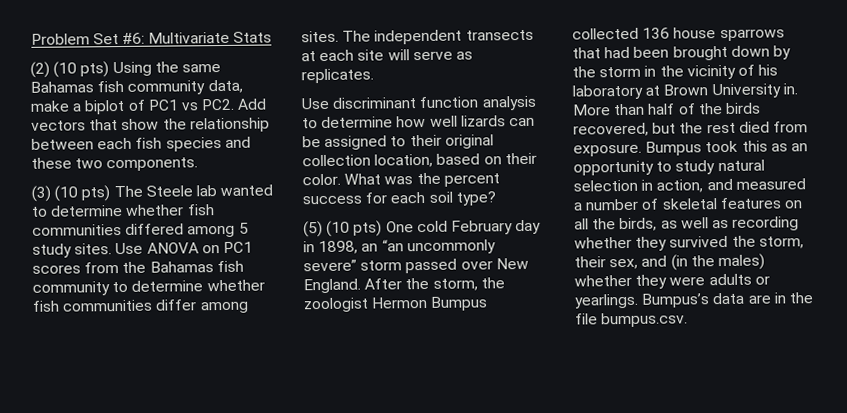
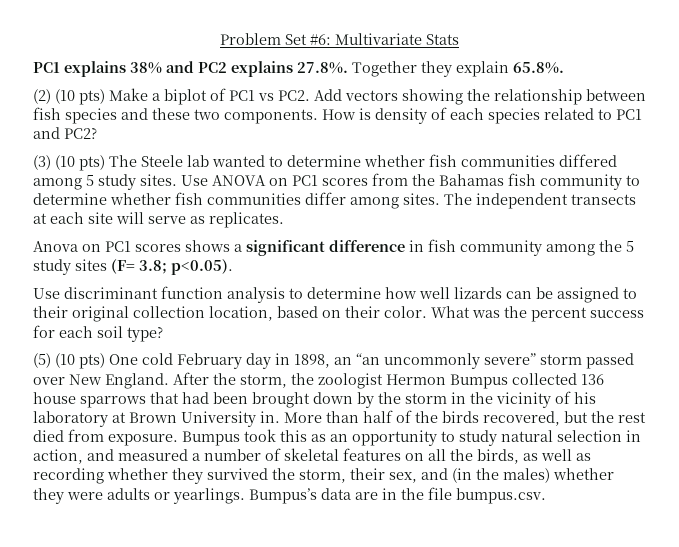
- (2) (10 pts) Using the same Bahamas fish community data, make a biplot of PC1 vs PC2. Add vectors that show the relationship between each fish species and these two components.
+ PC1 explains 38% and PC2 explains 27.8%. Together they explain 65.8%.
+ (2) (10 pts) Make a biplot of PC1 vs PC2. Add vectors showing the relationship between fish species and these two components. How is density of each species related to PC1 and PC2?
+ Anova on PC1 scores shows a significant difference in fish community among the 5 study sites (F= 3.8; p<0.05).

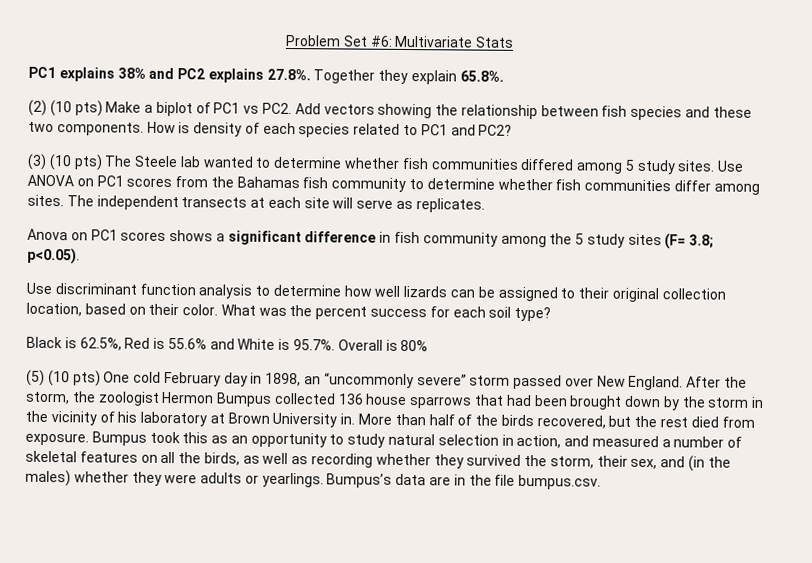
+ Black is 62.5%, Red is 55.6% and White is 95.7%. Overall is 80%
- (5) (10 pts) One cold February day in 1898, an “an uncommonly severe” storm passed over New England.
+ (5) (10 pts) One cold February day in 1898, an “uncommonly severe” storm passed over New England.

